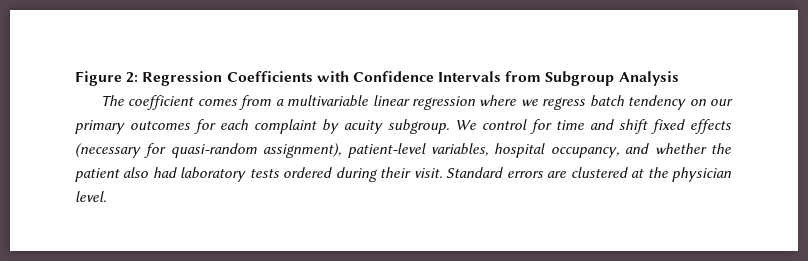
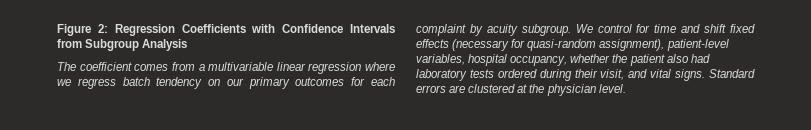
- We control for time and shift fixed effects (necessary for quasi-random assignment), patient-level variables, hospital occupancy, and whether the patient also had laboratory tests ordered during their visit.
+ We control for time and shift fixed effects (necessary for quasi-random assignment), patient-level variables, hospital occupancy, whether the patient also had laboratory tests ordered during their visit, and vital signs.

